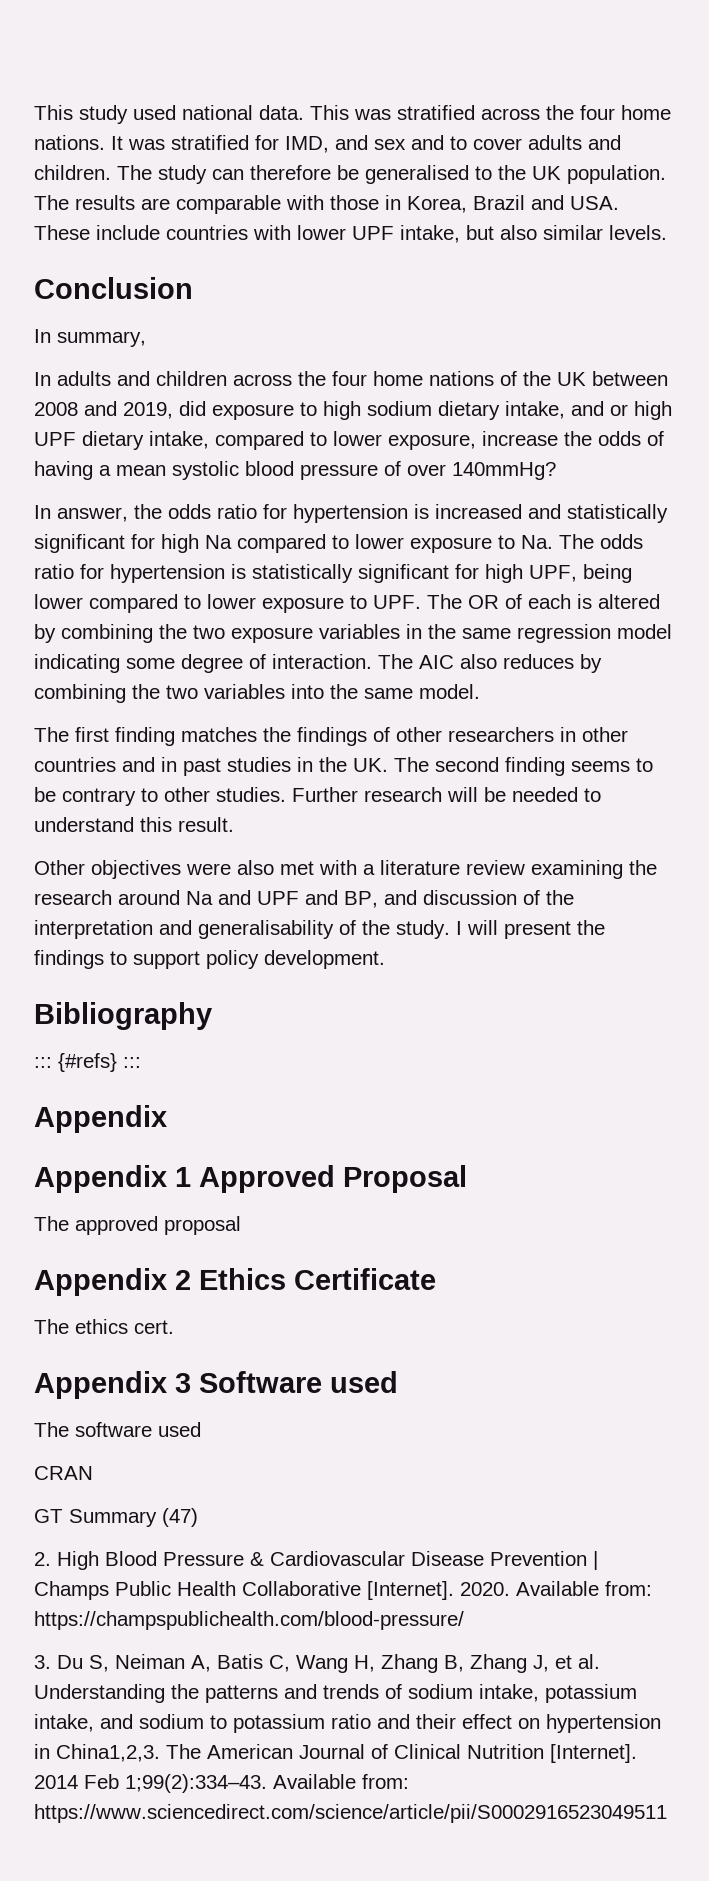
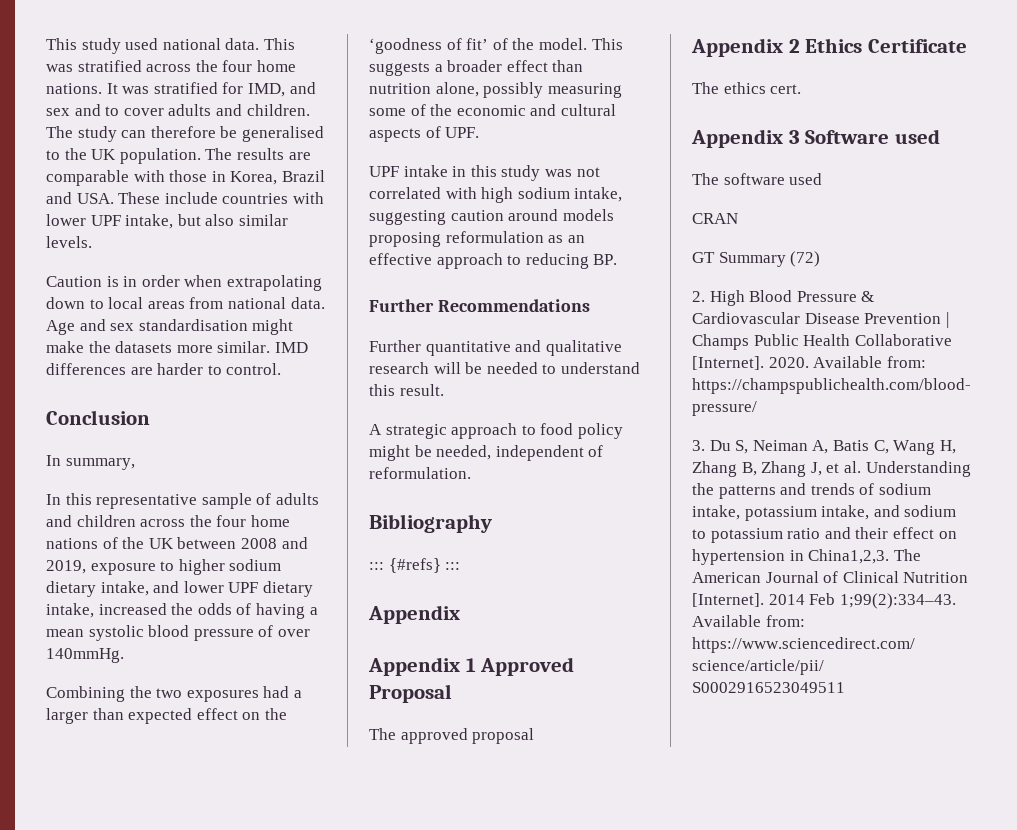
+ Caution is in order when extrapolating down to local areas from national data. Age and sex standardisation might make the datasets more similar. IMD differences are harder to control.
- In adults and children across the four home nations of the UK between 2008 and 2019, did exposure to high sodium dietary intake, and or high UPF dietary intake, compared to lower exposure, increase the odds of having a mean systolic blood pressure of over 140mmHg?
- In answer, the odds ratio for hypertension is increased and statistically significant for high Na compared to lower exposure to Na. The odds ratio for hypertension is statistically significant for high UPF, being lower compared to lower exposure to UPF. The OR of each is altered by combining the two exposure variables in the same regression model indicating some degree of interaction. The AIC also reduces by combining the two variables into the same model.
- The first finding matches the findings of other researchers in other countries and in past studies in the UK. The second finding seems to be contrary to other studies. Further research will be needed to understand this result.
+ In this representative sample of adults and children across the four home nations of the UK between 2008 and 2019, exposure to higher sodium dietary intake, and lower UPF dietary intake, increased the odds of having a mean systolic blood pressure of over 140mmHg.
+ Combining the two exposures had a larger than expected effect on the ‘goodness of fit’ of the model. This suggests a broader effect than nutrition alone, possibly measuring some of the economic and cultural aspects of UPF.
+ UPF intake in this study was not correlated with high sodium intake, suggesting caution around models proposing reformulation as an effective approach to reducing BP.
+ Further Recommendations
+ Further quantitative and qualitative research will be needed to understand this result.
- Other objectives were also met with a literature review examining the research around Na and UPF and BP, and discussion of the interpretation and generalisability of the study. I will present the findings to support policy development.
+ A strategic approach to food policy might be needed, independent of reformulation.
- GT Summary (47)
+ GT Summary (72)

